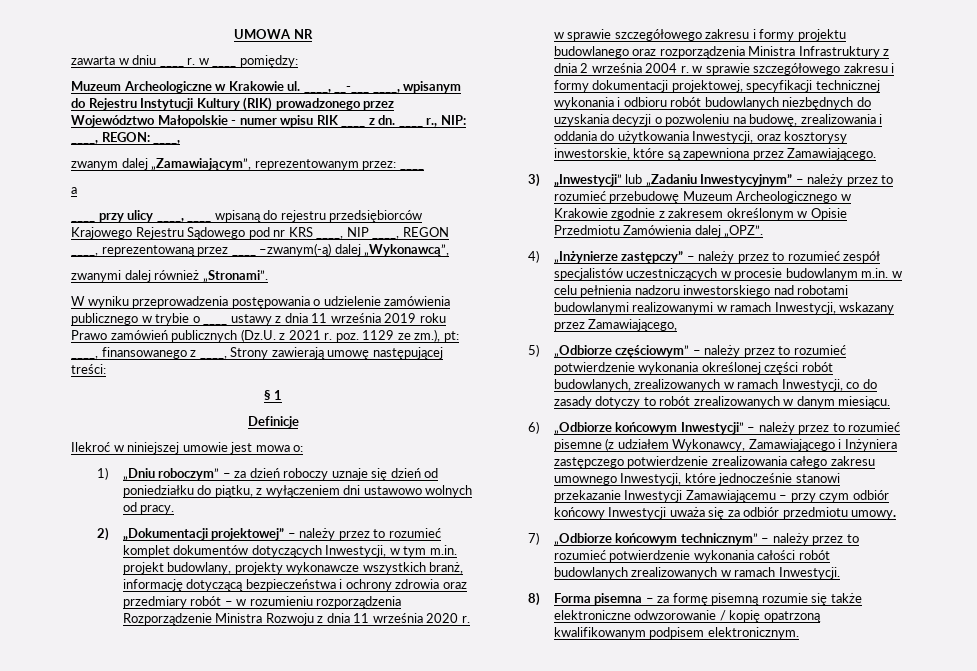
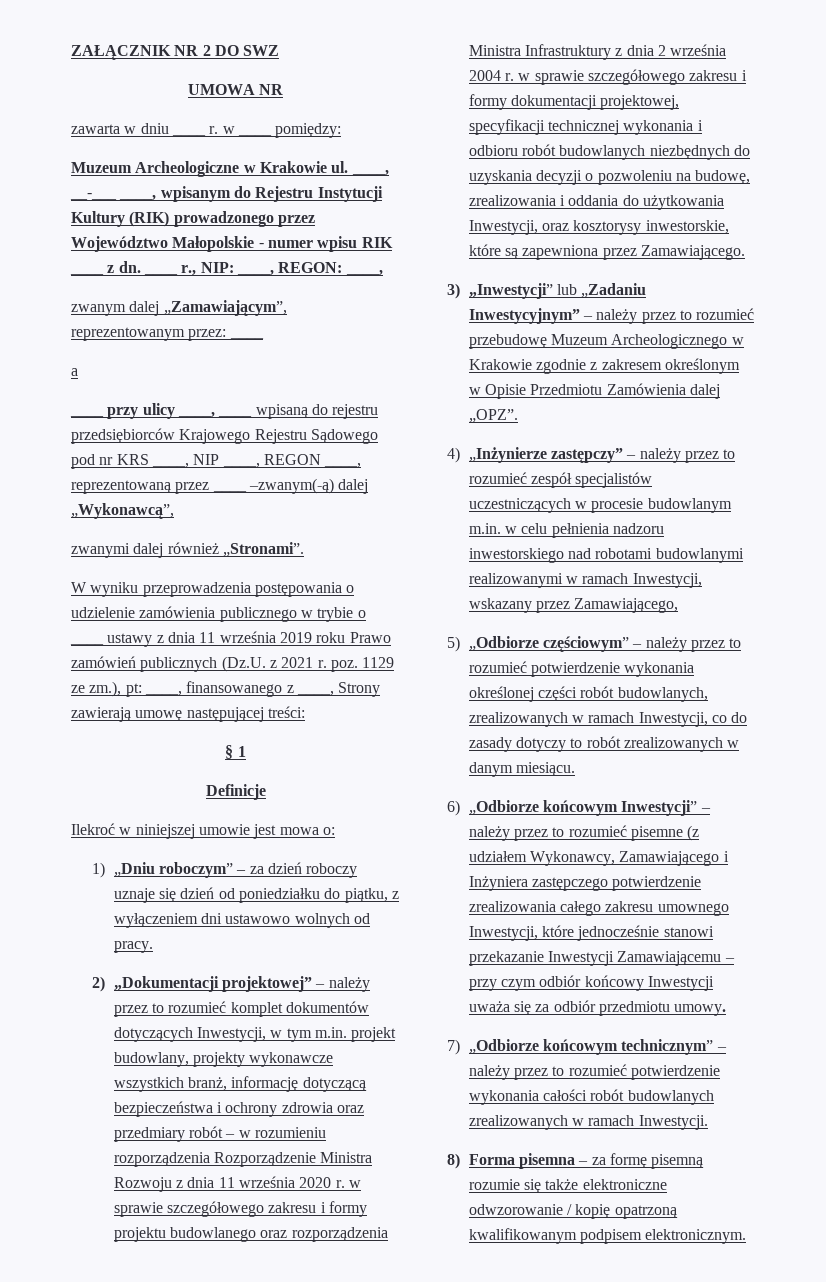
+ ZAŁĄCZNIK NR 2 DO SWZ

